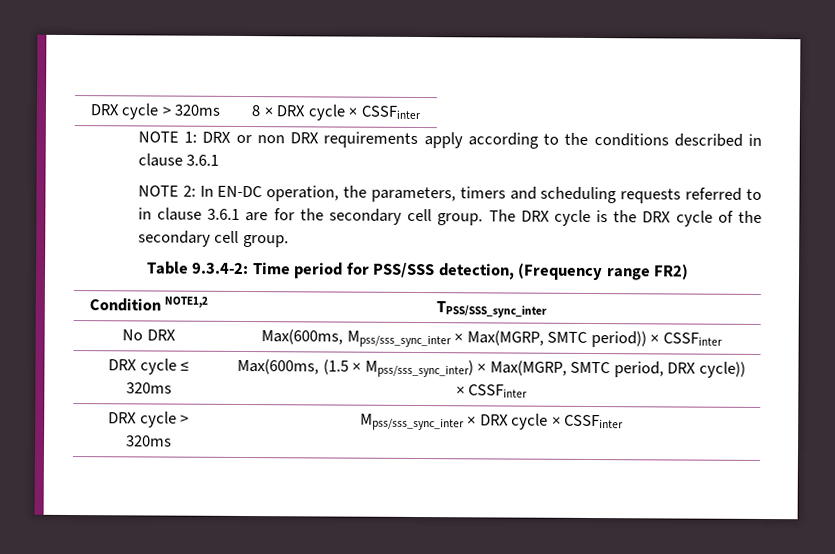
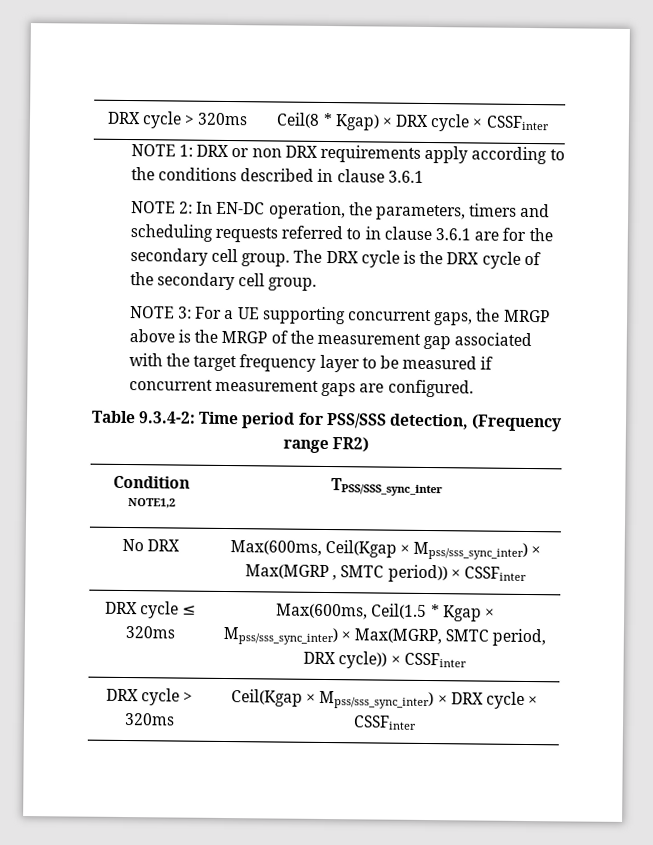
- DRX cycle > 320ms | 8 × DRX cycle × CSSFinter
+ DRX cycle > 320ms | Ceil(8 * Kgap) × DRX cycle × CSSFinter
+ NOTE 3: For a UE supporting concurrent gaps, the MRGP above is the MRGP of the measurement gap associated with the target frequency layer to be measured if concurrent measurement gaps are configured.
- No DRX | Max(600ms, Mpss/sss_sync_inter × Max(MGRP, SMTC period)) × CSSFinter
+ No DRX | Max(600ms, Ceil(Kgap × Mpss/sss_sync_inter) × Max(MGRP , SMTC period)) × CSSFinter
- DRX cycle ≤ 320ms | Max(600ms, (1.5 × Mpss/sss_sync_inter) × Max(MGRP, SMTC period, DRX cycle)) × CSSFinter
+ DRX cycle ≤ 320ms | Max(600ms, Ceil(1.5 * Kgap × Mpss/sss_sync_inter) × Max(MGRP, SMTC period, DRX cycle)) × CSSFinter
- DRX cycle > 320ms | Mpss/sss_sync_inter × DRX cycle × CSSFinter
+ DRX cycle > 320ms | Ceil(Kgap × Mpss/sss_sync_inter) × DRX cycle × CSSFinter

